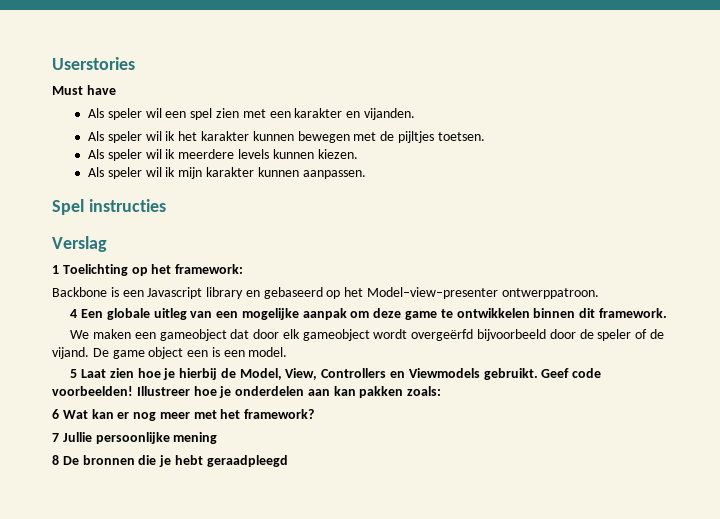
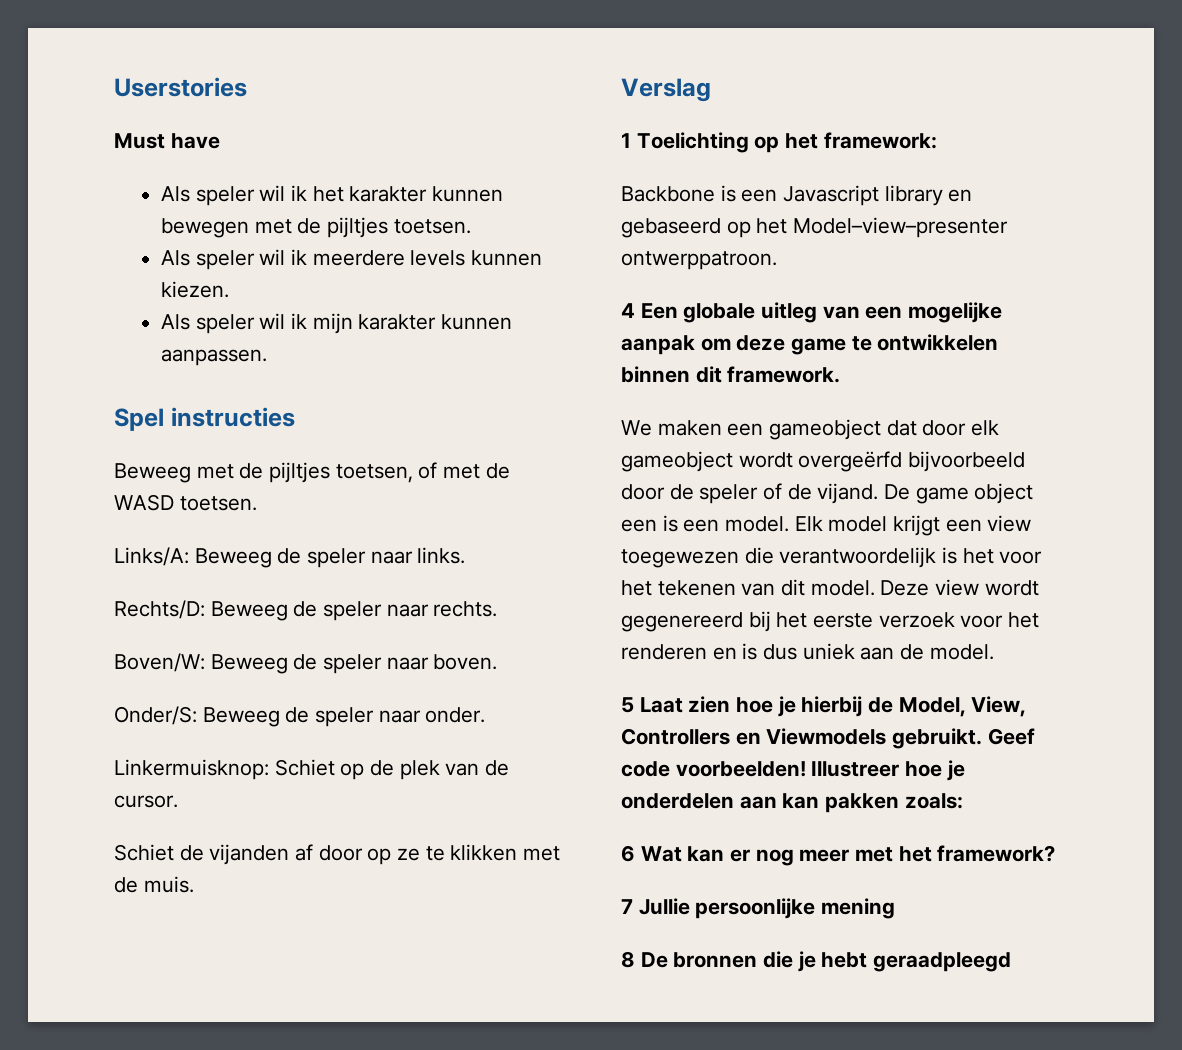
- Als speler wil een spel zien met een karakter en vijanden.
+ Beweeg met de pijltjes toetsen, of met de WASD toetsen.
+ Links/A: Beweeg de speler naar links.
+ Rechts/D: Beweeg de speler naar rechts.
+ Boven/W: Beweeg de speler naar boven.
+ Onder/S: Beweeg de speler naar onder.
+ Linkermuisknop: Schiet op de plek van de cursor.
+ Schiet de vijanden af door op ze te klikken met de muis.
+ Elk model krijgt een view toegewezen die verantwoordelijk is het voor het tekenen van dit model. Deze view wordt gegenereerd bij het eerste verzoek voor het renderen en is dus uniek aan de model.

